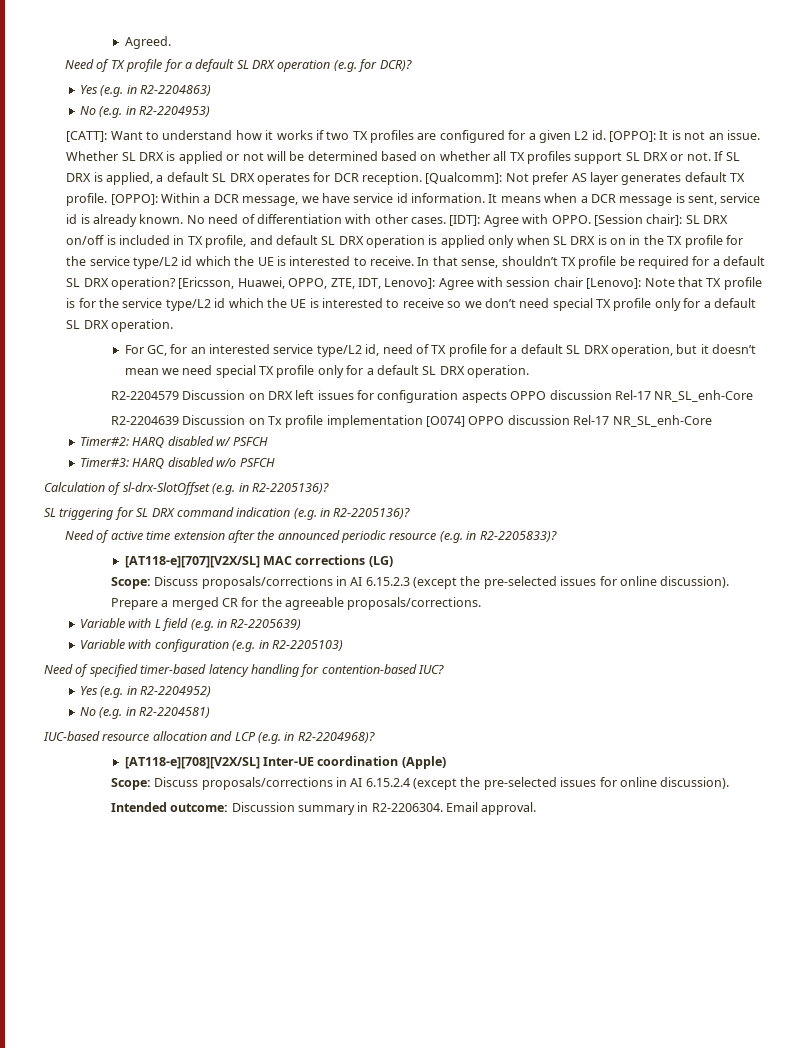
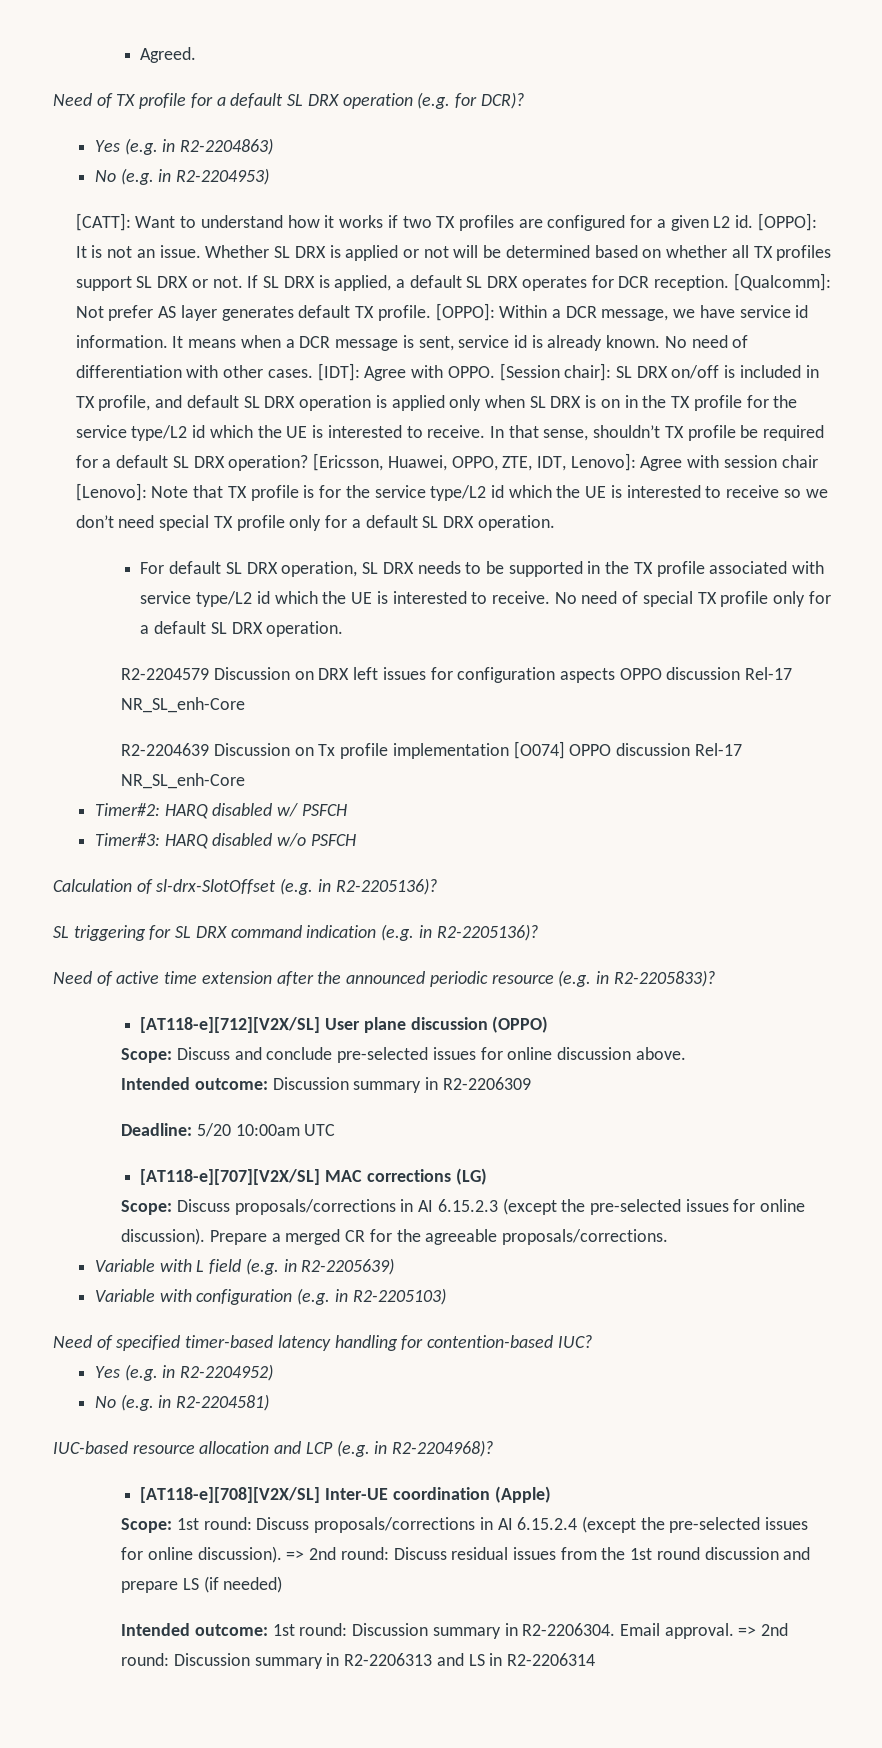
- For GC, for an interested service type/L2 id, need of TX profile for a default SL DRX operation, but it doesn’t mean we need special TX profile only for a default SL DRX operation.
+ For default SL DRX operation, SL DRX needs to be supported in the TX profile associated with service type/L2 id which the UE is interested to receive. No need of special TX profile only for a default SL DRX operation.
+ [AT118-e][712][V2X/SL] User plane discussion (OPPO)
+ Scope: Discuss and conclude pre-selected issues for online discussion above.
+ Intended outcome: Discussion summary in R2-2206309
+ Deadline: 5/20 10:00am UTC
- Scope: Discuss proposals/corrections in AI 6.15.2.4 (except the pre-selected issues for online discussion).
- Intended outcome: Discussion summary in R2-2206304.
+ Scope: 1st round: Discuss proposals/corrections in AI 6.15.2.4 (except the pre-selected issues for online discussion). => 2nd round: Discuss residual issues from the 1st round discussion and prepare LS (if needed)
+ Intended outcome: 1st round: Discussion summary in R2-2206304.
+ => 2nd round: Discussion summary in R2-2206313 and LS in R2-2206314

